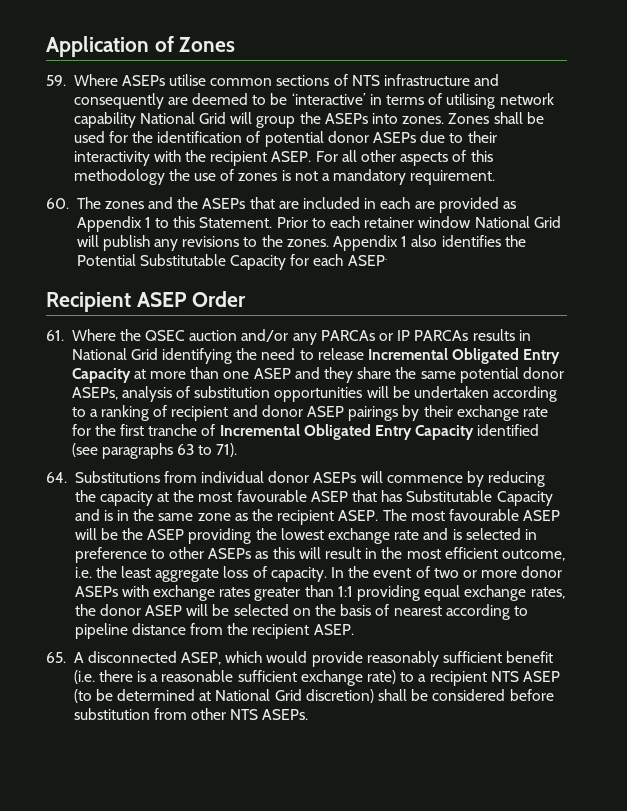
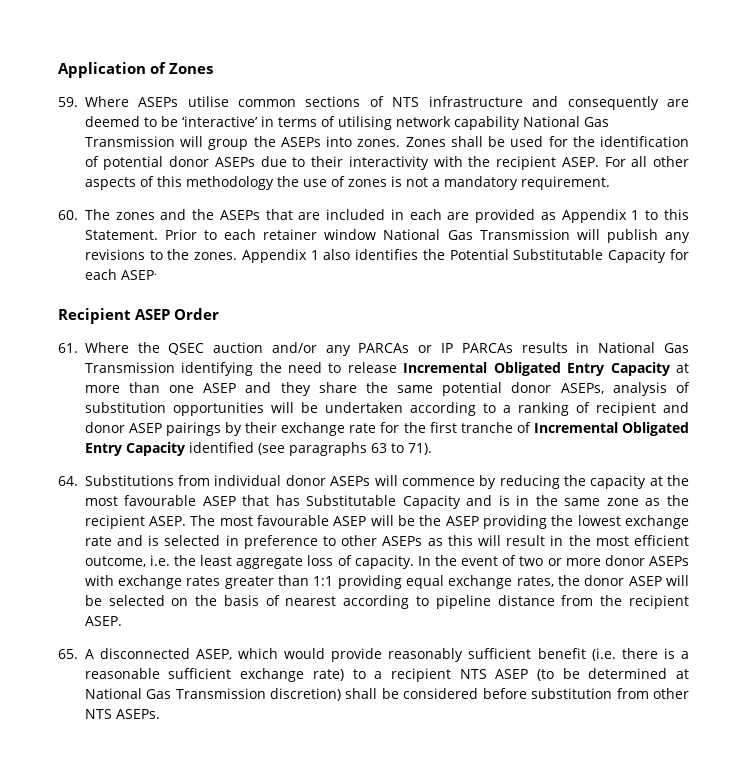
- 59. Where ASEPs utilise common sections of NTS infrastructure and consequently are deemed to be ‘interactive’ in terms of utilising network capability National Grid will group the ASEPs into zones.
+ 59. Where ASEPs utilise common sections of NTS infrastructure and consequently are deemed to be ‘interactive’ in terms of utilising network capability National Gas Transmission will group the ASEPs into zones.
- Prior to each retainer window National Grid will publish any revisions to the zones.
+ Prior to each retainer window National Gas Transmission will publish any revisions to the zones.
- 61. Where the QSEC auction and/or any PARCAs or IP PARCAs results in National Grid identifying the need to release Incremental Obligated Entry Capacity at more than one ASEP and they share the same potential donor ASEPs, analysis of substitution opportunities will be undertaken according to a ranking of recipient and donor ASEP pairings by their exchange rate for the first tranche of Incremental Obligated Entry Capacity identified (see paragraphs 63 to 71).
+ 61. Where the QSEC auction and/or any PARCAs or IP PARCAs results in National Gas Transmission identifying the need to release Incremental Obligated Entry Capacity at more than one ASEP and they share the same potential donor ASEPs, analysis of substitution opportunities will be undertaken according to a ranking of recipient and donor ASEP pairings by their exchange rate for the first tranche of Incremental Obligated Entry Capacity identified (see paragraphs 63 to 71).
- 65. A disconnected ASEP, which would provide reasonably sufficient benefit (i.e. there is a reasonable sufficient exchange rate) to a recipient NTS ASEP (to be determined at National Grid discretion) shall be considered before substitution from other NTS ASEPs.
+ 65. A disconnected ASEP, which would provide reasonably sufficient benefit (i.e. there is a reasonable sufficient exchange rate) to a recipient NTS ASEP (to be determined at National Gas Transmission discretion) shall be considered before substitution from other NTS ASEPs.

